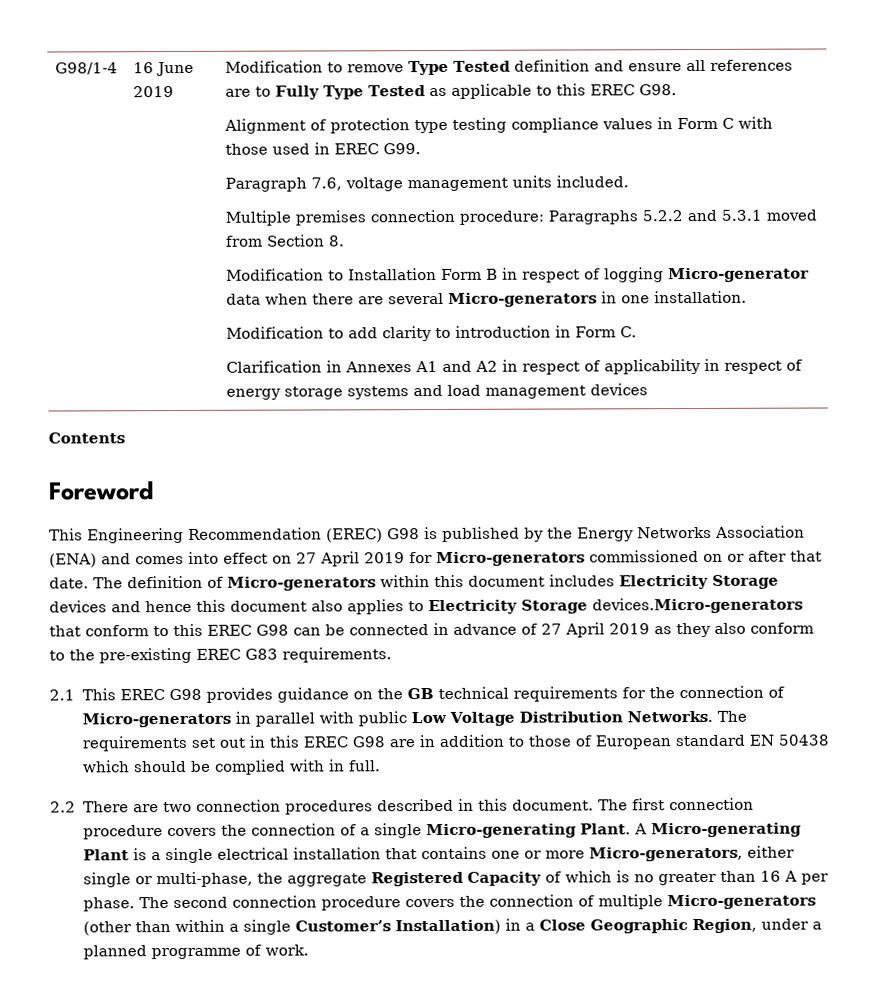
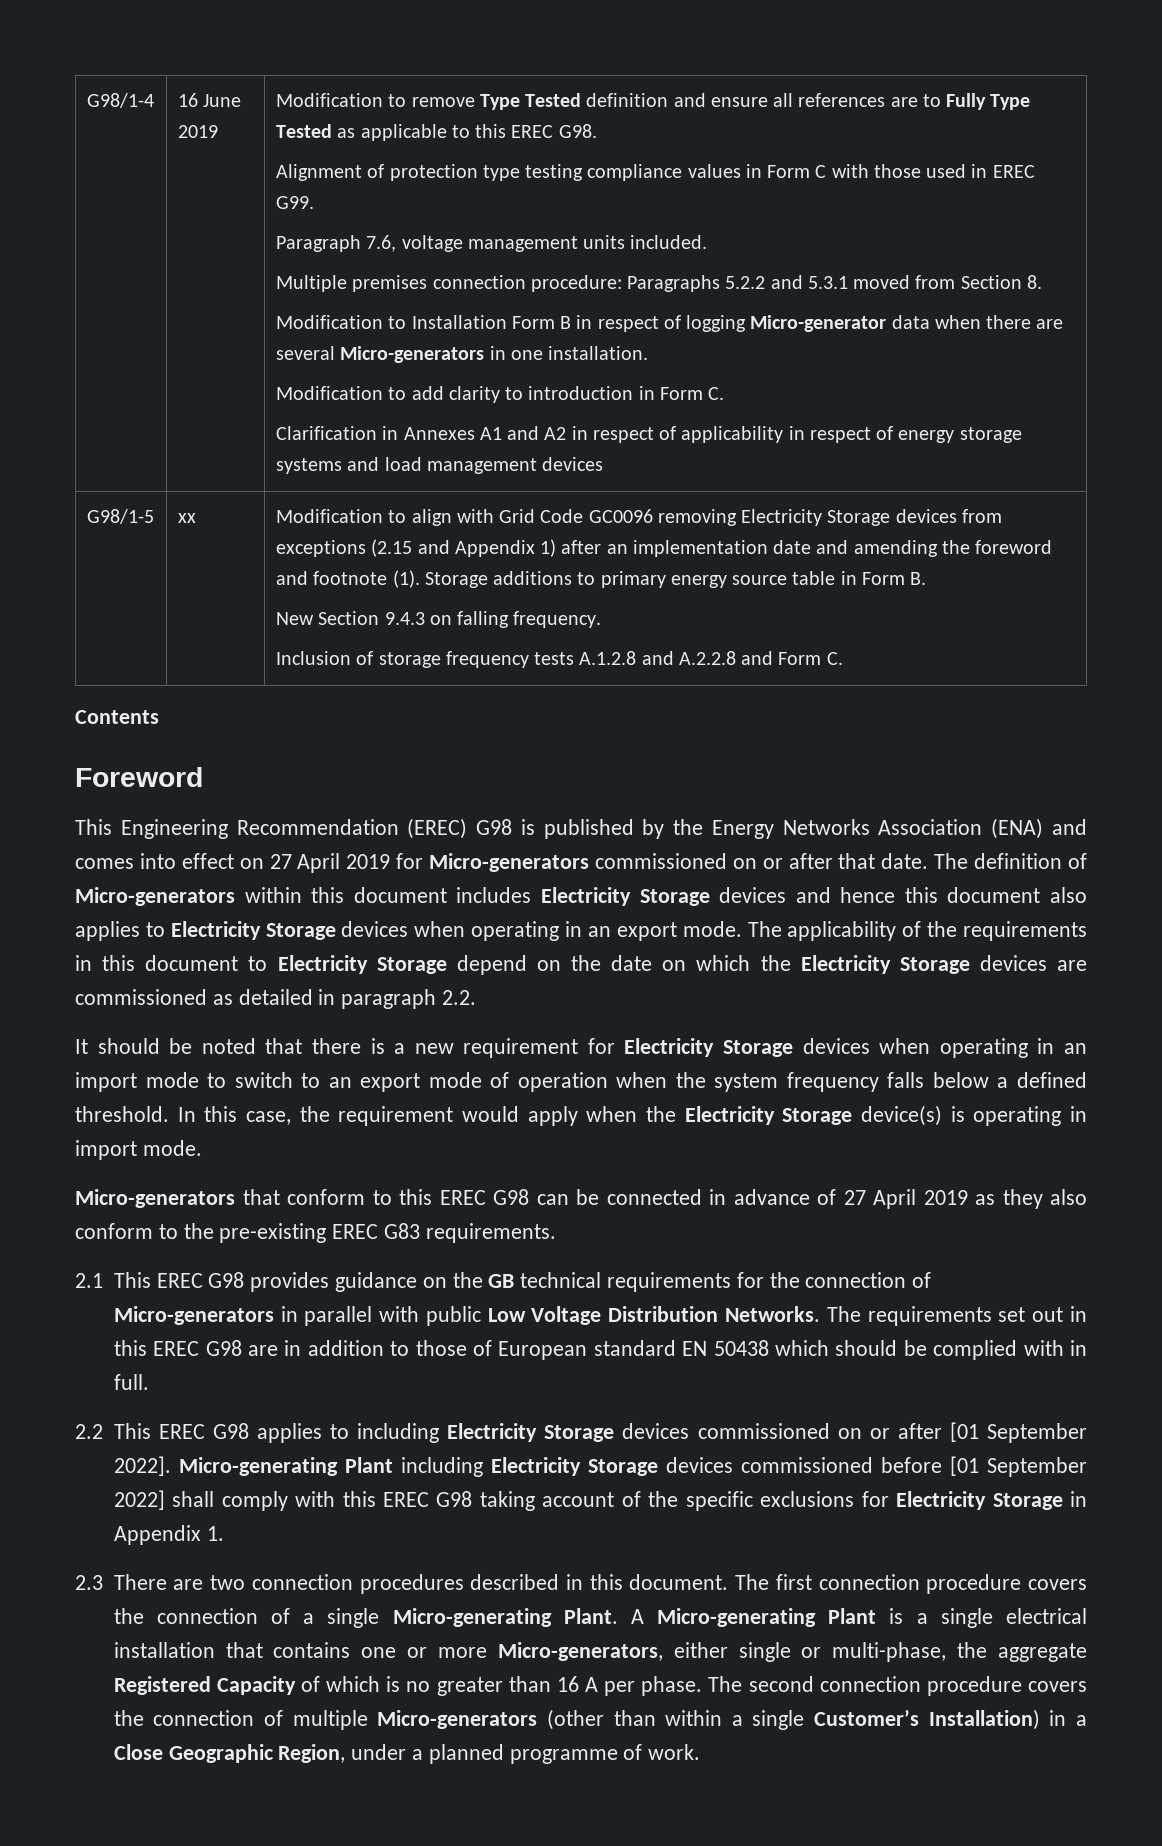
+ G98/1-5 | xx | Modification to align with Grid Code GC0096 removing Electricity Storage devices from exceptions (2.15 and Appendix 1) after an implementation date and amending the foreword and footnote (1). Storage additions to primary energy source table in Form B.
+ New Section 9.4.3 on falling frequency.
+ Inclusion of storage frequency tests A.1.2.8 and A.2.2.8 and Form C.
- The definition of Micro-generators within this document includes Electricity Storage devices and hence this document also applies to Electricity Storage devices.Micro-generators that conform to this EREC G98 can be connected in advance of 27 April 2019 as they also conform to the pre-existing EREC G83 requirements.
+ The definition of Micro-generators within this document includes Electricity Storage devices and hence this document also applies to Electricity Storage devices when operating in an export mode. The applicability of the requirements in this document to Electricity Storage depend on the date on which the Electricity Storage devices are commissioned as detailed in paragraph 2.2.
+ It should be noted that there is a new requirement for Electricity Storage devices when operating in an import mode to switch to an export mode of operation when the system frequency falls below a defined threshold. In this case, the requirement would apply when the Electricity Storage device(s) is operating in import mode.
+ Micro-generators that conform to this EREC G98 can be connected in advance of 27 April 2019 as they also conform to the pre-existing EREC G83 requirements.
- 2.2 There are two connection procedures described in this document.
+ 2.2 This EREC G98 applies to including Electricity Storage devices commissioned on or after [01 September 2022]. Micro-generating Plant including Electricity Storage devices commissioned before [01 September 2022] shall comply with this EREC G98 taking account of the specific exclusions for Electricity Storage in Appendix 1.
+ 2.3 There are two connection procedures described in this document.

